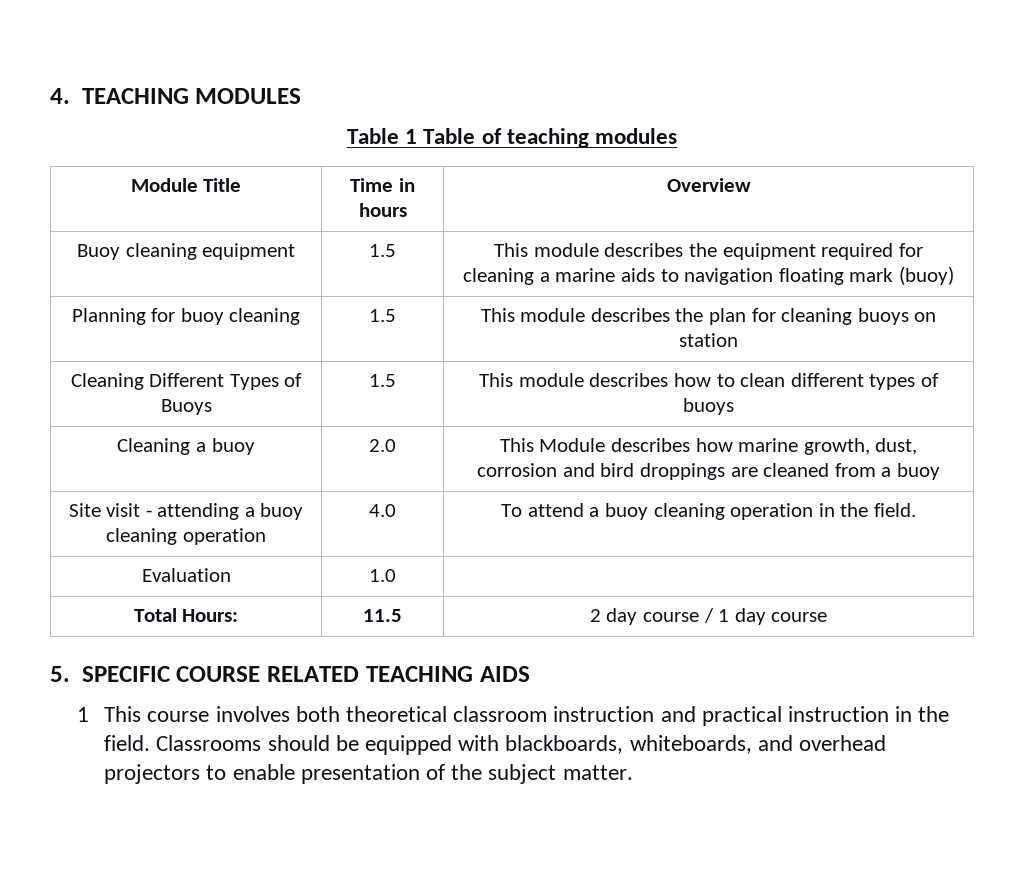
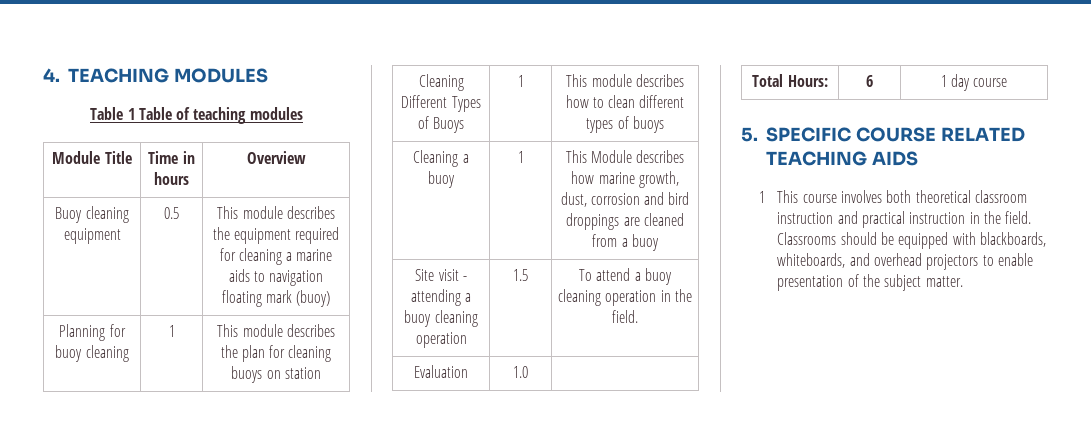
- Buoy cleaning equipment | 1.5 | This module describes the equipment required for cleaning a marine aids to navigation floating mark (buoy)
+ Buoy cleaning equipment | 0.5 | This module describes the equipment required for cleaning a marine aids to navigation floating mark (buoy)
- Planning for buoy cleaning | 1.5 | This module describes the plan for cleaning buoys on station
+ Planning for buoy cleaning | 1 | This module describes the plan for cleaning buoys on station
- Cleaning Different Types of Buoys | 1.5 | This module describes how to clean different types of buoys
+ Cleaning Different Types of Buoys | 1 | This module describes how to clean different types of buoys
- Cleaning a buoy | 2.0 | This Module describes how marine growth, dust, corrosion and bird droppings are cleaned from a buoy
+ Cleaning a buoy | 1 | This Module describes how marine growth, dust, corrosion and bird droppings are cleaned from a buoy
- Site visit - attending a buoy cleaning operation | 4.0 | To attend a buoy cleaning operation in the field.
+ Site visit - attending a buoy cleaning operation | 1.5 | To attend a buoy cleaning operation in the field.
- Total Hours: | 11.5 | 2 day course / 1 day course
+ Total Hours: | 6 | 1 day course

